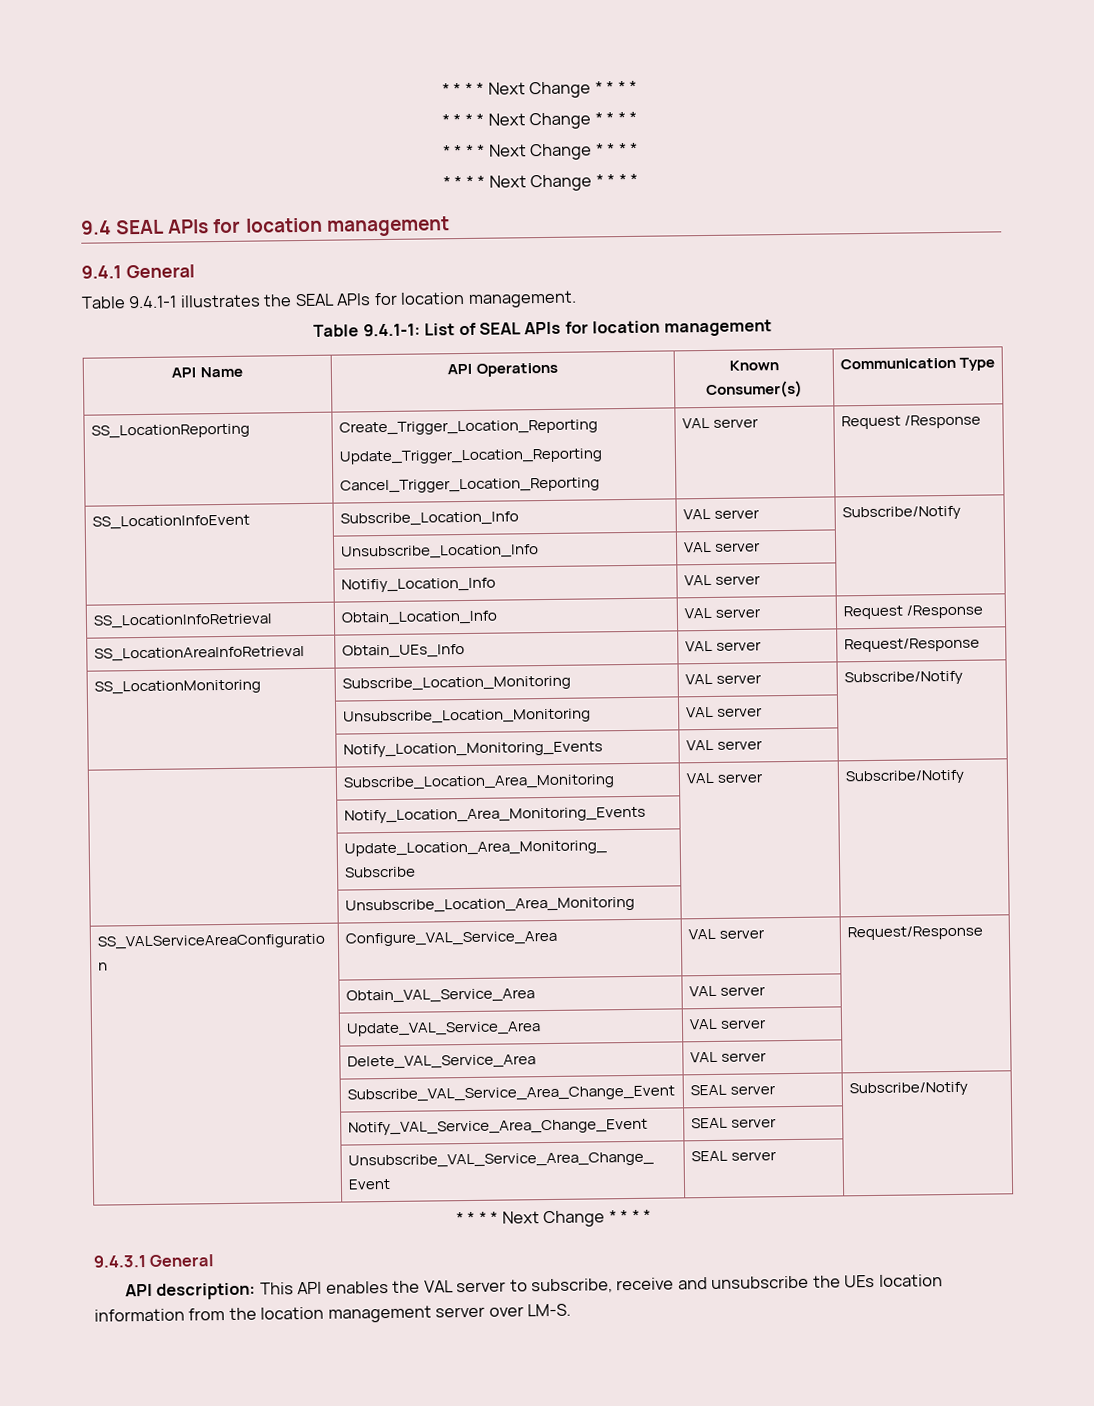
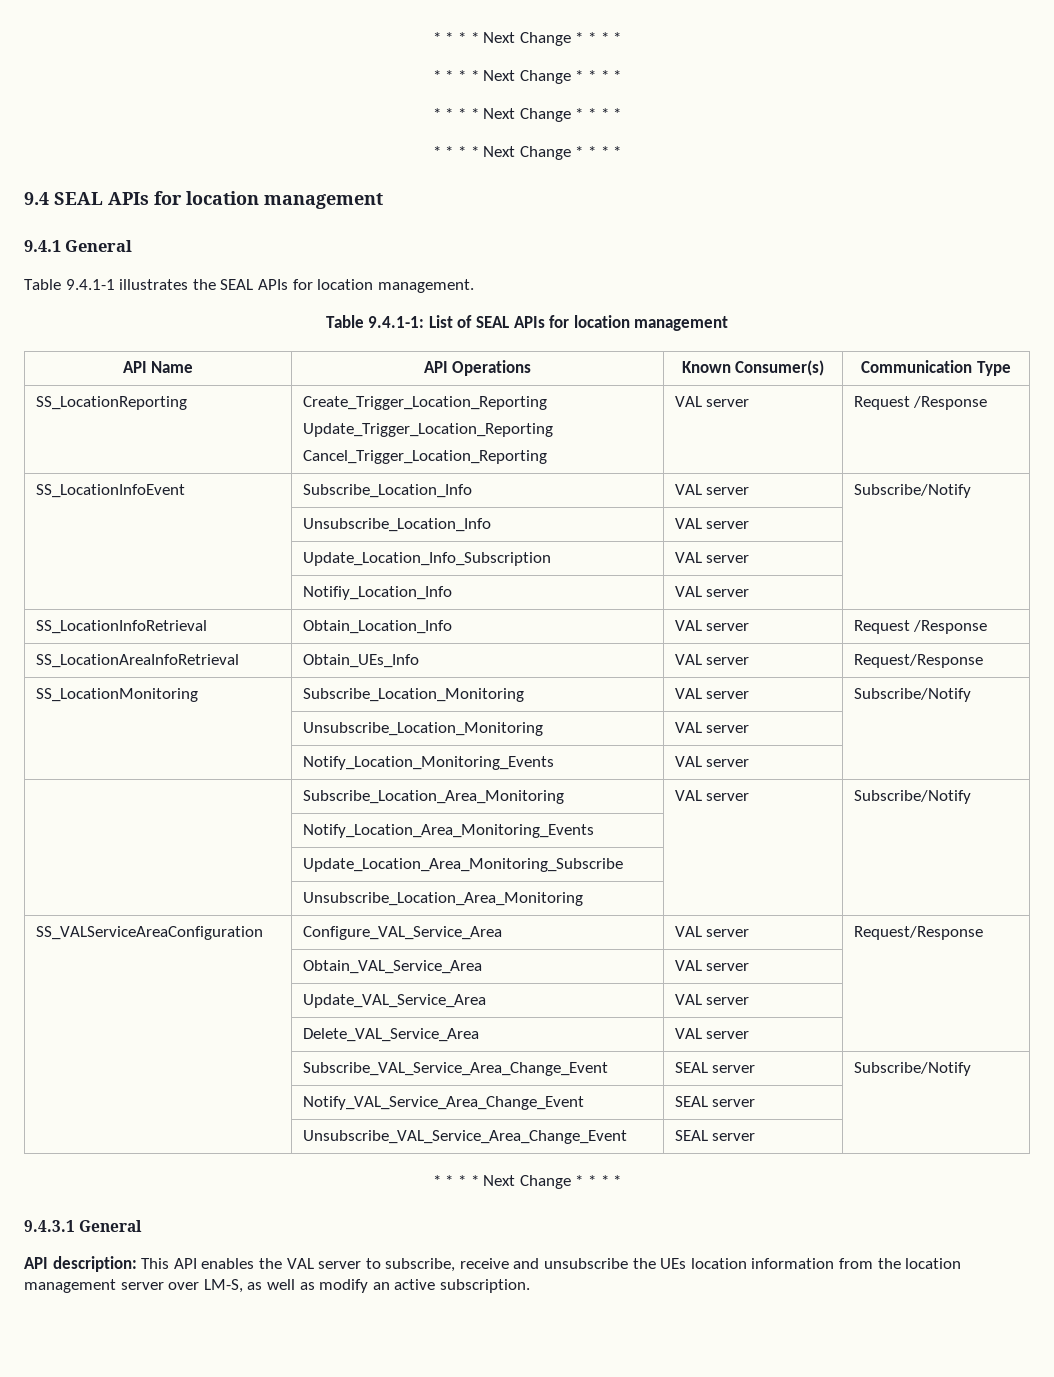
+ | Update_Location_Info_Subscription | VAL server |
- API description: This API enables the VAL server to subscribe, receive and unsubscribe the UEs location information from the location management server over LM-S.
+ API description: This API enables the VAL server to subscribe, receive and unsubscribe the UEs location information from the location management server over LM-S, as well as modify an active subscription.

